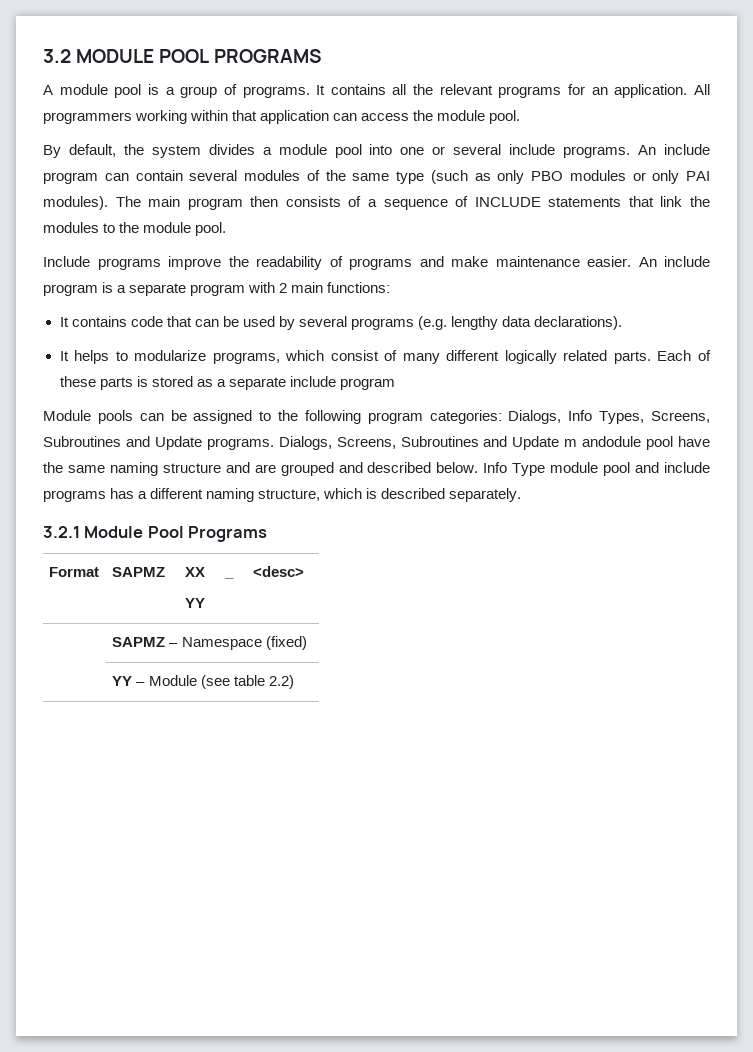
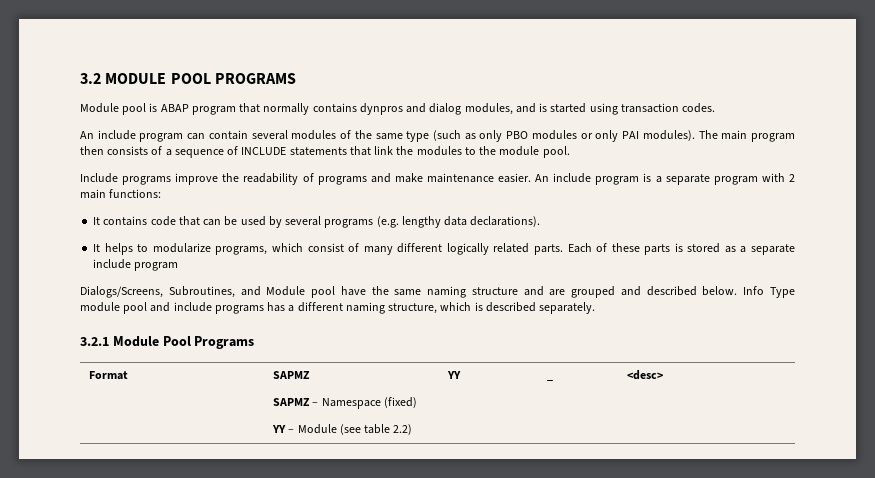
- A module pool is a group of programs. It contains all the relevant programs for an application. All programmers working within that application can access the module pool.
- By default, the system divides a module pool into one or several include programs. An include program can contain several modules of the same type (such as only PBO modules or only PAI modules).
+ Module pool is ABAP program that normally contains dynpros and dialog modules, and is started using transaction codes.
+ An include program can contain several modules of the same type (such as only PBO modules or only PAI modules).
- Module pools can be assigned to the following program categories: Dialogs, Info Types, Screens, Subroutines and Update programs. Dialogs, Screens, Subroutines and Update m andodule pool have the same naming structure and are grouped and described below.
+ Dialogs/Screens, Subroutines, and Module pool have the same naming structure and are grouped and described below.
- Format | SAPMZ | XX
- YY | _ | <desc>
+ Format | SAPMZ | YY | _ | <desc>

